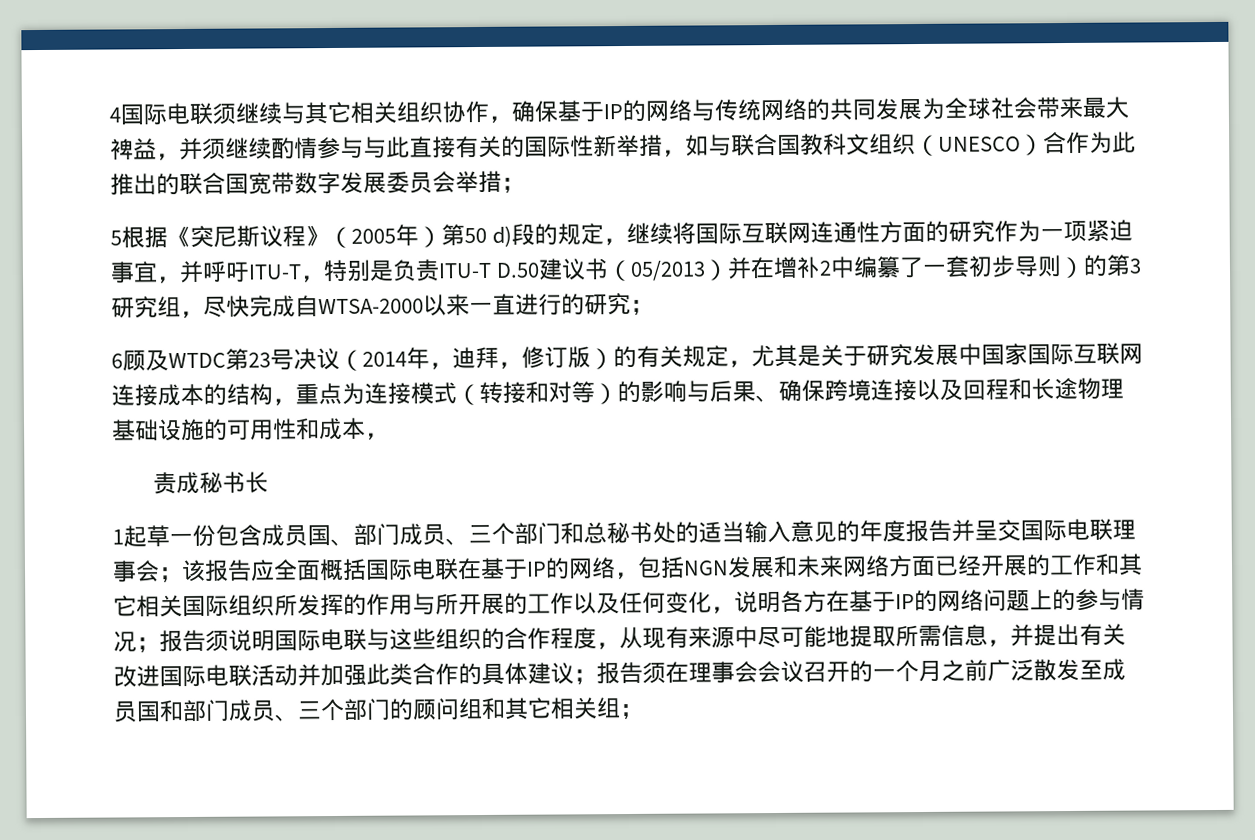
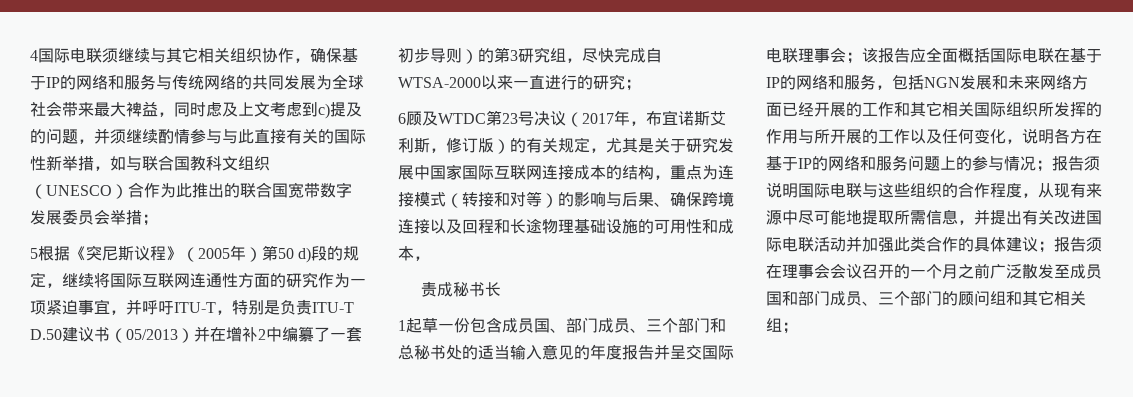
- 4国际电联须继续与其它相关组织协作，确保基于IP的网络与传统网络的共同发展为全球社会带来最大裨益，并须继续酌情参与与此直接有关的国际性新举措，如与联合国教科文组织（UNESCO）合作为此推出的联合国宽带数字发展委员会举措；
+ 4国际电联须继续与其它相关组织协作，确保基于IP的网络和服务与传统网络的共同发展为全球社会带来最大裨益，同时虑及上文考虑到c)提及的问题，并须继续酌情参与与此直接有关的国际性新举措，如与联合国教科文组织（UNESCO）合作为此推出的联合国宽带数字发展委员会举措；
- 6顾及WTDC第23号决议（2014年，迪拜，修订版）的有关规定，尤其是关于研究发展中国家国际互联网连接成本的结构，重点为连接模式（转接和对等）的影响与后果、确保跨境连接以及回程和长途物理基础设施的可用性和成本，
+ 6顾及WTDC第23号决议（2017年，布宜诺斯艾利斯，修订版）的有关规定，尤其是关于研究发展中国家国际互联网连接成本的结构，重点为连接模式（转接和对等）的影响与后果、确保跨境连接以及回程和长途物理基础设施的可用性和成本，
- 该报告应全面概括国际电联在基于IP的网络，包括NGN发展和未来网络方面已经开展的工作和其它相关国际组织所发挥的作用与所开展的工作以及任何变化，说明各方在基于IP的网络问题上的参与情况；
+ 该报告应全面概括国际电联在基于IP的网络和服务，包括NGN发展和未来网络方面已经开展的工作和其它相关国际组织所发挥的作用与所开展的工作以及任何变化，说明各方在基于IP的网络和服务问题上的参与情况；

